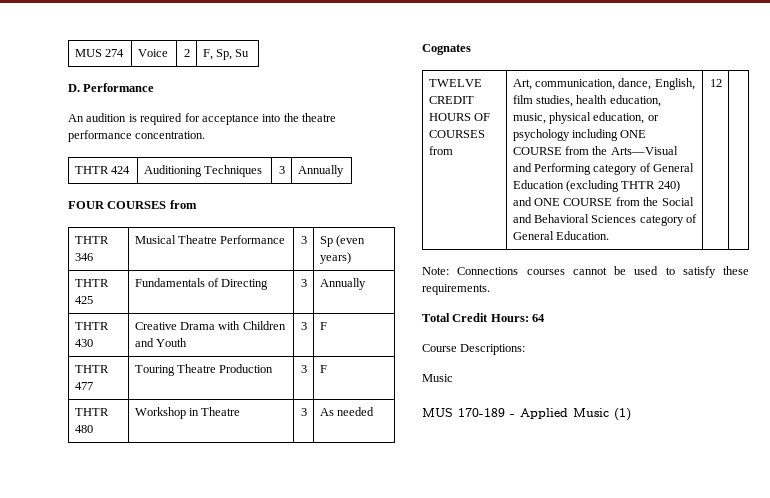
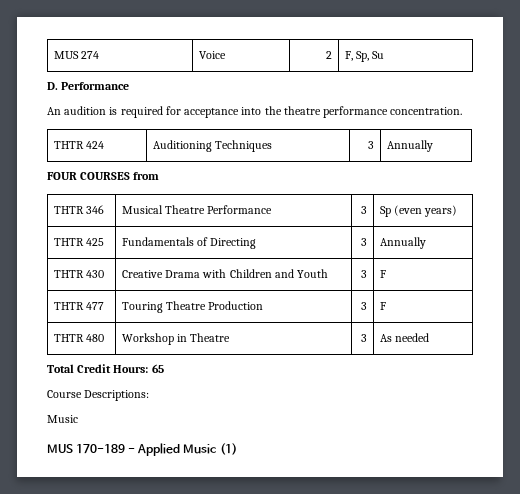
- Cognates
- TWELVE CREDIT HOURS OF COURSES from | Art, communication, dance, English, film studies, health education, music, physical education, or psychology including ONE COURSE from the Arts—Visual and Performing category of General Education (excluding THTR 240) and ONE COURSE from the Social and Behavioral Sciences category of General Education. | 12 |
- Note: Connections courses cannot be used to satisfy these requirements.
- Total Credit Hours: 64
+ Total Credit Hours: 65

